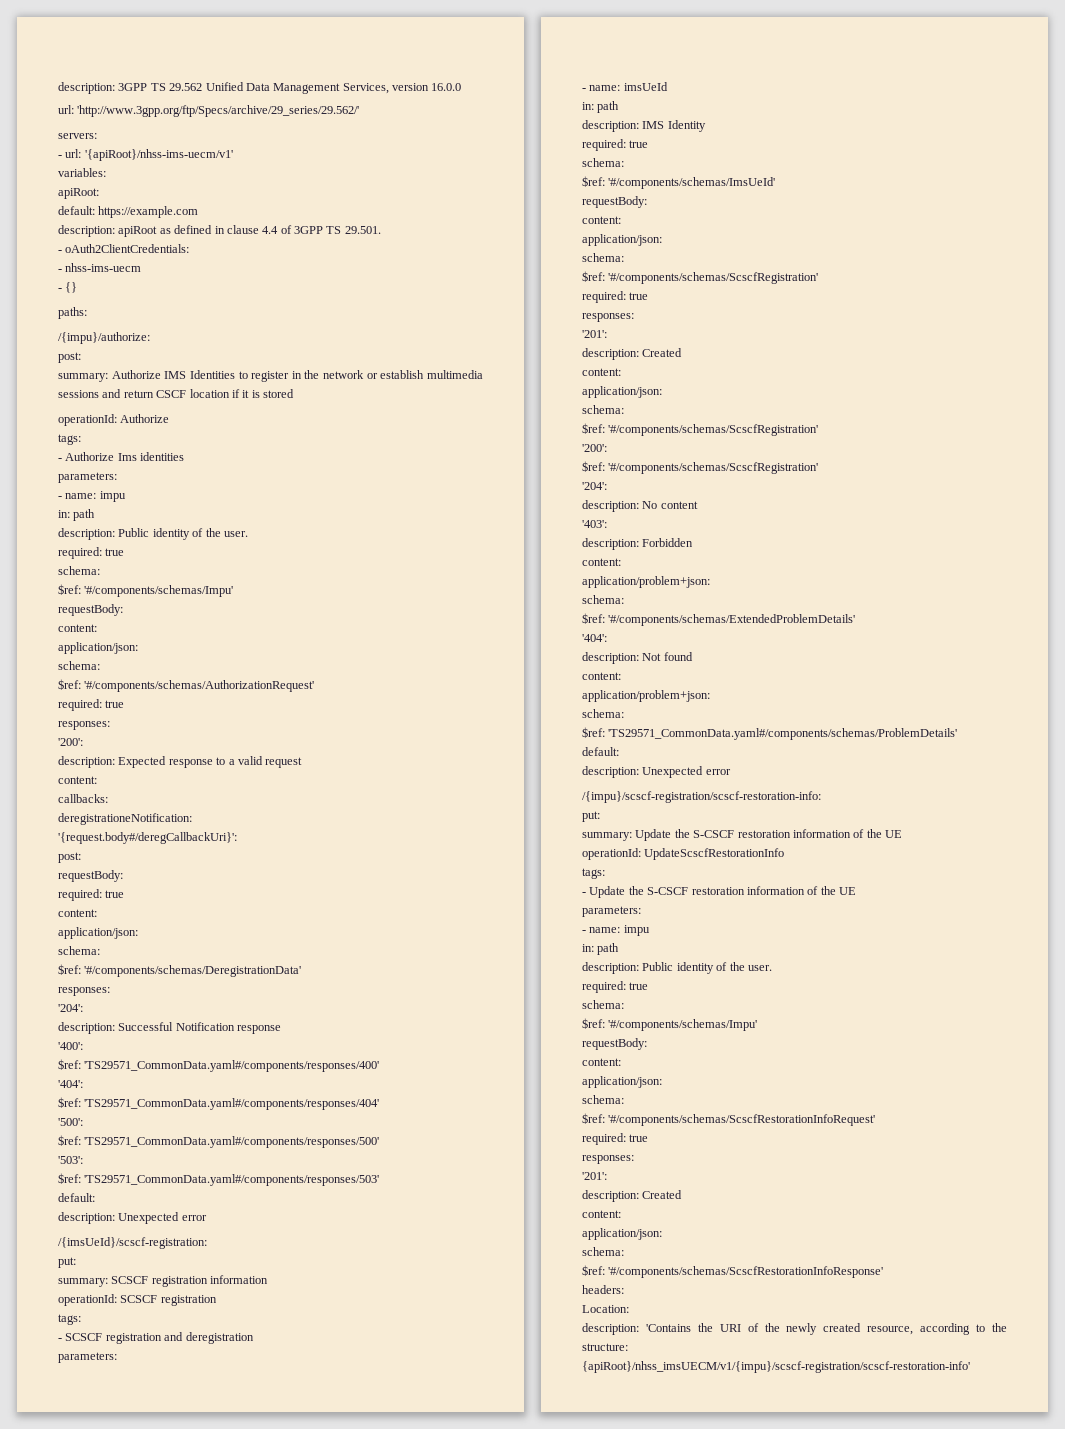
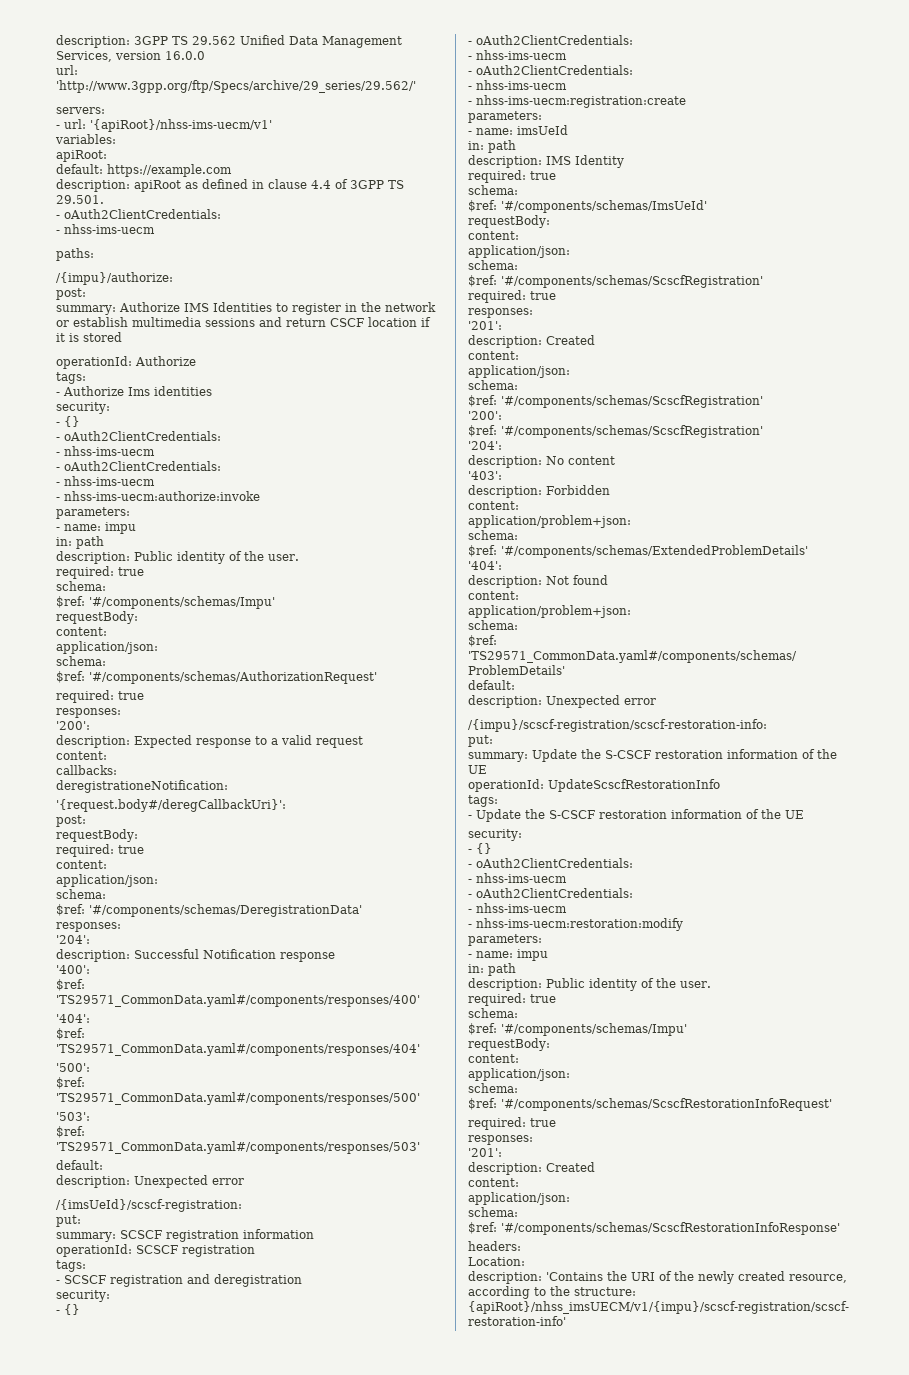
- - {}
  - Authorize Ims identities
+ security:
+ - {}
+ - oAuth2ClientCredentials:
+ - nhss-ims-uecm
+ - oAuth2ClientCredentials:
+ - nhss-ims-uecm
+ - nhss-ims-uecm:authorize:invoke
  - SCSCF registration and deregistration
+ security:
+ - {}
+ - oAuth2ClientCredentials:
+ - nhss-ims-uecm
+ - oAuth2ClientCredentials:
+ - nhss-ims-uecm
+ - nhss-ims-uecm:registration:create
  - Update the S-CSCF restoration information of the UE
+ security:
+ - {}
+ - oAuth2ClientCredentials:
+ - nhss-ims-uecm
+ - oAuth2ClientCredentials:
+ - nhss-ims-uecm
+ - nhss-ims-uecm:restoration:modify

